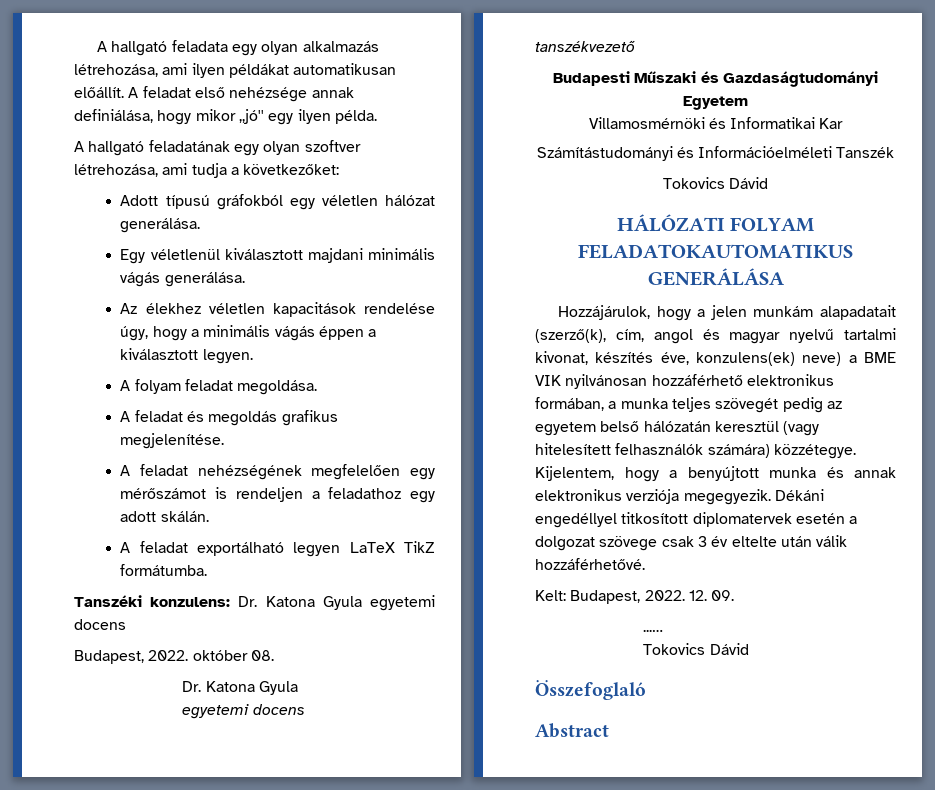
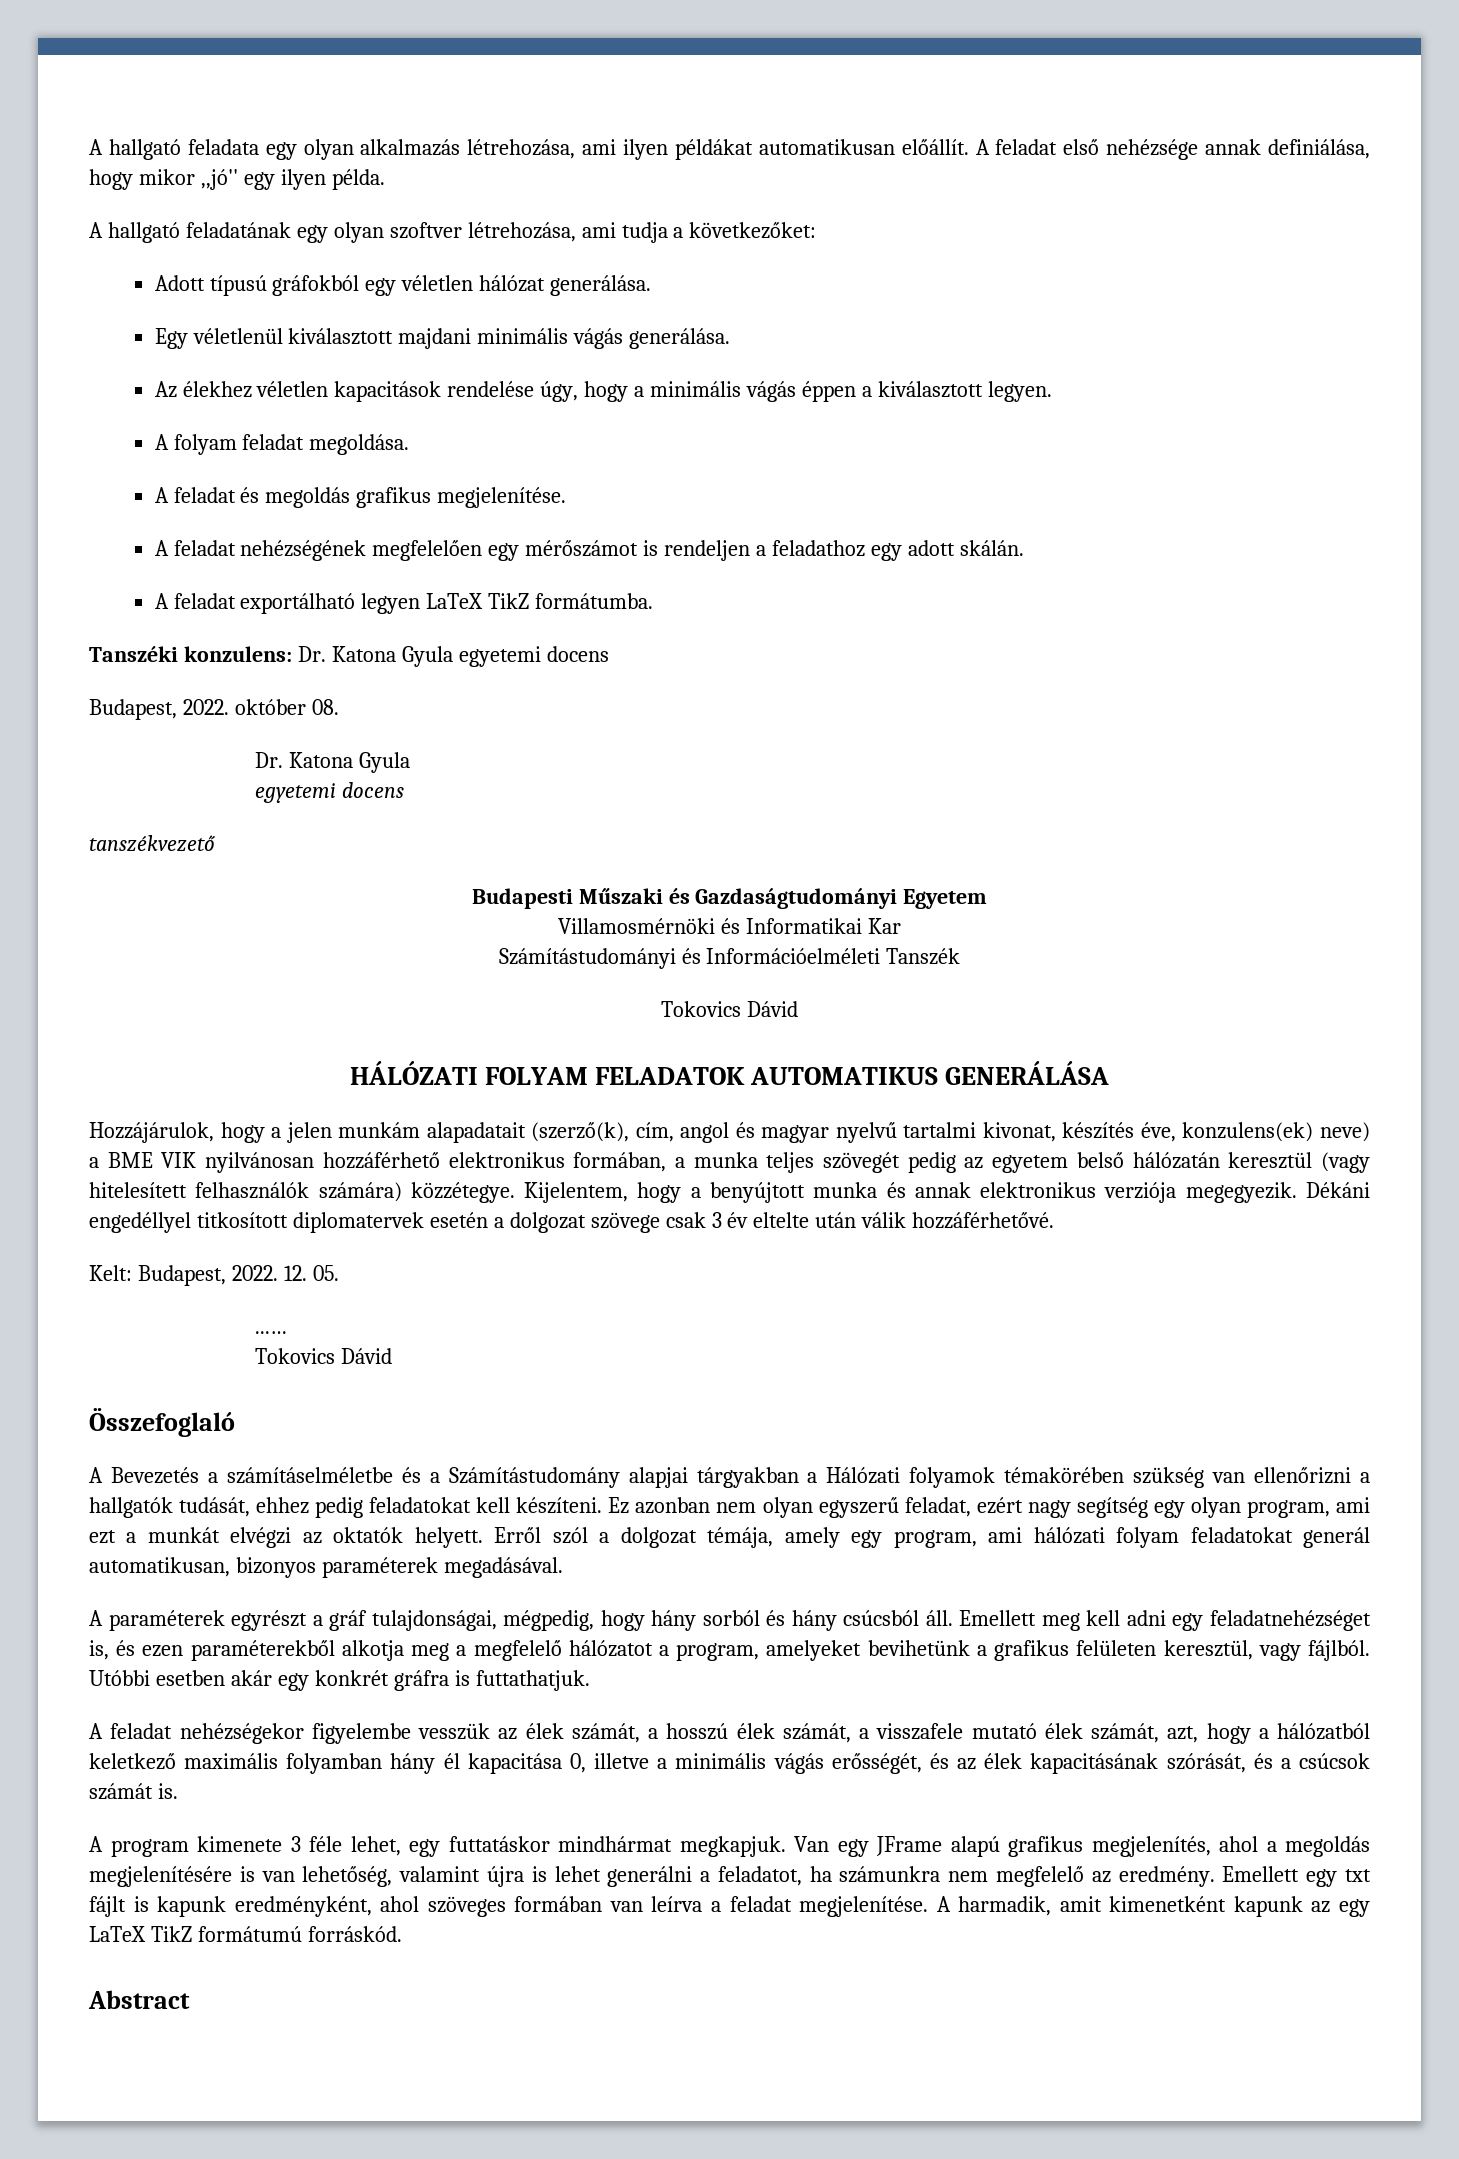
- HÁLÓZATI FOLYAM FELADATOKAUTOMATIKUS GENERÁLÁSA
+ HÁLÓZATI FOLYAM FELADATOK AUTOMATIKUS GENERÁLÁSA
- 12. 09.
+ 12. 05.
+ A Bevezetés a számításelméletbe és a Számítástudomány alapjai tárgyakban a Hálózati folyamok témakörében szükség van ellenőrizni a hallgatók tudását, ehhez pedig feladatokat kell készíteni. Ez azonban nem olyan egyszerű feladat, ezért nagy segítség egy olyan program, ami ezt a munkát elvégzi az oktatók helyett. Erről szól a dolgozat témája, amely egy program, ami hálózati folyam feladatokat generál automatikusan, bizonyos paraméterek megadásával.
+ A paraméterek egyrészt a gráf tulajdonságai, mégpedig, hogy hány sorból és hány csúcsból áll. Emellett meg kell adni egy feladatnehézséget is, és ezen paraméterekből alkotja meg a megfelelő hálózatot a program, amelyeket bevihetünk a grafikus felületen keresztül, vagy fájlból. Utóbbi esetben akár egy konkrét gráfra is futtathatjuk.
+ A feladat nehézségekor figyelembe vesszük az élek számát, a hosszú élek számát, a visszafele mutató élek számát, azt, hogy a hálózatból keletkező maximális folyamban hány él kapacitása 0, illetve a minimális vágás erősségét, és az élek kapacitásának szórását, és a csúcsok számát is.
+ A program kimenete 3 féle lehet, egy futtatáskor mindhármat megkapjuk. Van egy JFrame alapú grafikus megjelenítés, ahol a megoldás megjelenítésére is van lehetőség, valamint újra is lehet generálni a feladatot, ha számunkra nem megfelelő az eredmény. Emellett egy txt fájlt is kapunk eredményként, ahol szöveges formában van leírva a feladat megjelenítése. A harmadik, amit kimenetként kapunk az egy LaTeX TikZ formátumú forráskód.

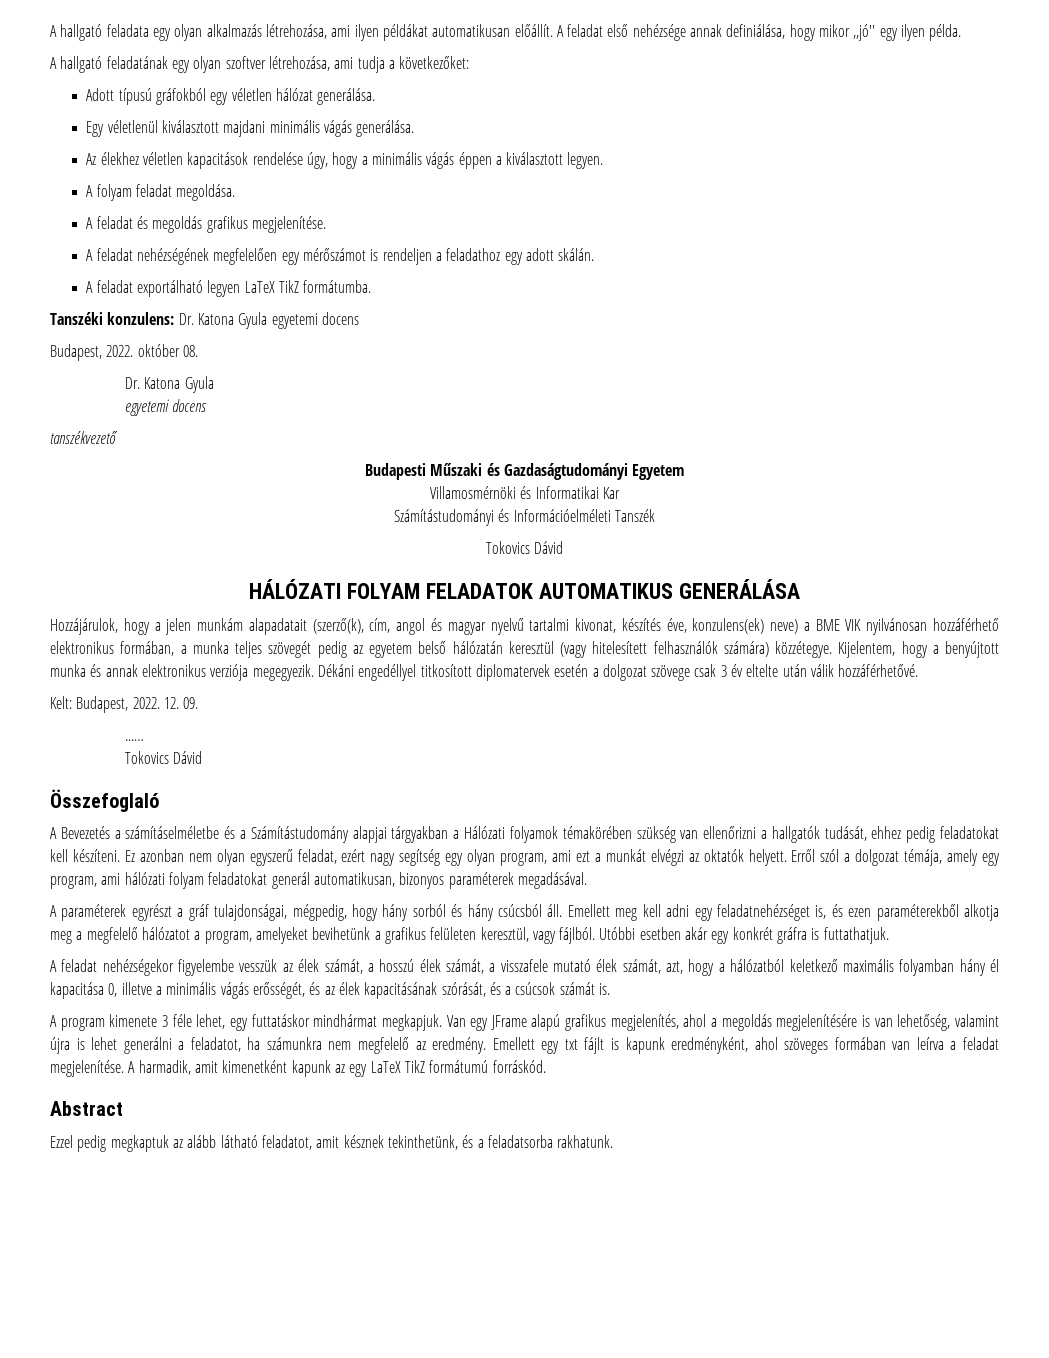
- 12. 05.
+ 12. 09.
+ Ezzel pedig megkaptuk az alább látható feladatot, amit késznek tekinthetünk, és a feladatsorba rakhatunk.

